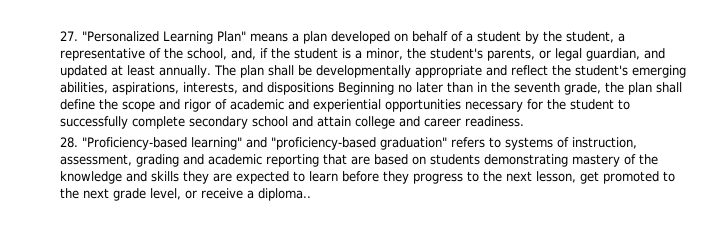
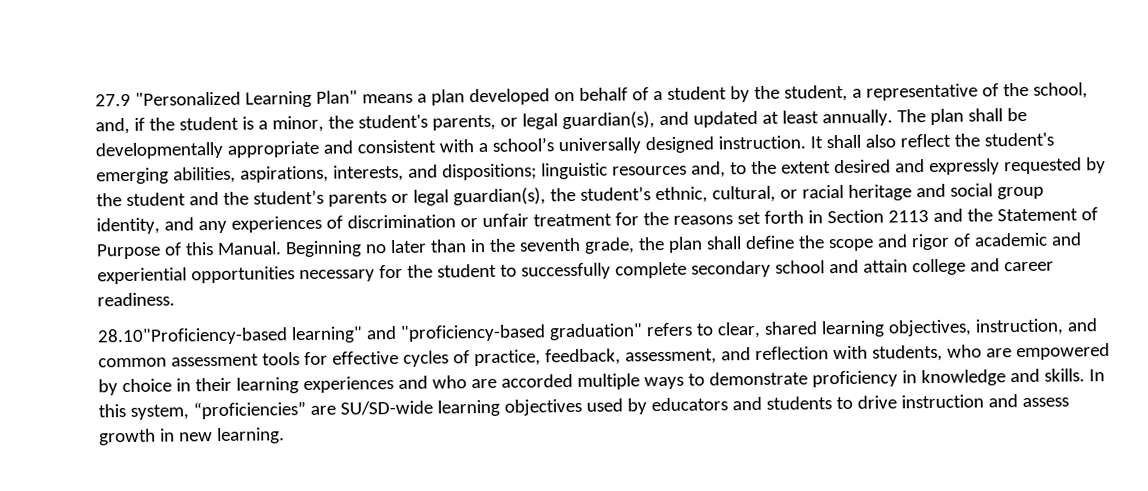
- 27. "Personalized Learning Plan" means a plan developed on behalf of a student by the student, a representative of the school, and, if the student is a minor, the student's parents, or legal guardian, and updated at least annually.
+ 27.9 "Personalized Learning Plan" means a plan developed on behalf of a student by the student, a representative of the school, and, if the student is a minor, the student's parents, or legal guardian(s), and updated at least annually.
- The plan shall be developmentally appropriate and reflect the student's emerging abilities, aspirations, interests, and dispositions Beginning no later than in the seventh grade, the plan shall define the scope and rigor of academic and experiential opportunities necessary for the student to successfully complete secondary school and attain college and career readiness.
+ The plan shall be developmentally appropriate and consistent with a school’s universally designed instruction. It shall also reflect the student's emerging abilities, aspirations, interests, and dispositions; linguistic resources and, to the extent desired and expressly requested by the student and the student’s parents or legal guardian(s), the student’s ethnic, cultural, or racial heritage and social group identity, and any experiences of discrimination or unfair treatment for the reasons set forth in Section 2113 and the Statement of Purpose of this Manual. Beginning no later than in the seventh grade, the plan shall define the scope and rigor of academic and experiential opportunities necessary for the student to successfully complete secondary school and attain college and career readiness.
- 28. "Proficiency-based learning" and "proficiency-based graduation" refers to systems of instruction, assessment, grading and academic reporting that are based on students demonstrating mastery of the knowledge and skills they are expected to learn before they progress to the next lesson, get promoted to the next grade level, or receive a diploma..
+ 28.10"Proficiency-based learning" and "proficiency-based graduation" refers to clear, shared learning objectives, instruction, and common assessment tools for effective cycles of practice, feedback, assessment, and reflection with students, who are empowered by choice in their learning experiences and who are accorded multiple ways to demonstrate proficiency in knowledge and skills. In this system, “proficiencies” are SU/SD-wide learning objectives used by educators and students to drive instruction and assess growth in new learning.

